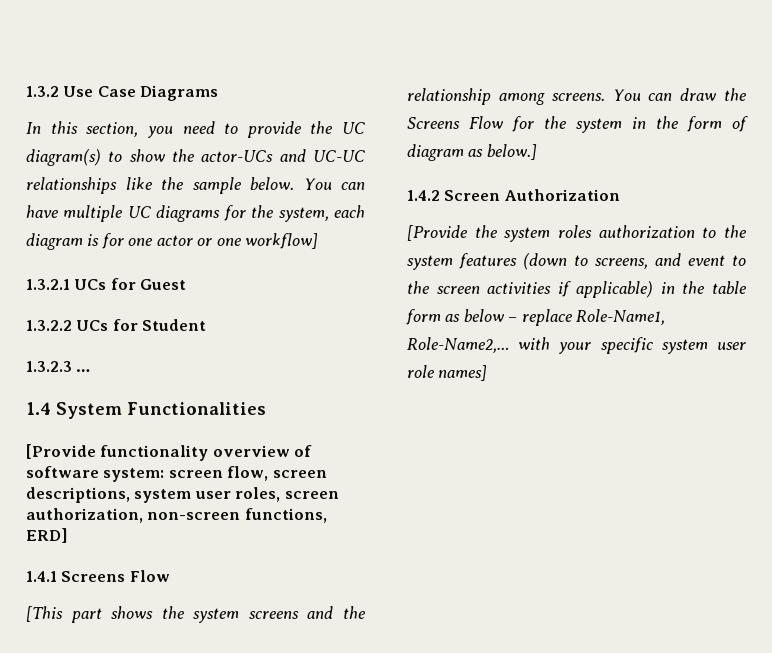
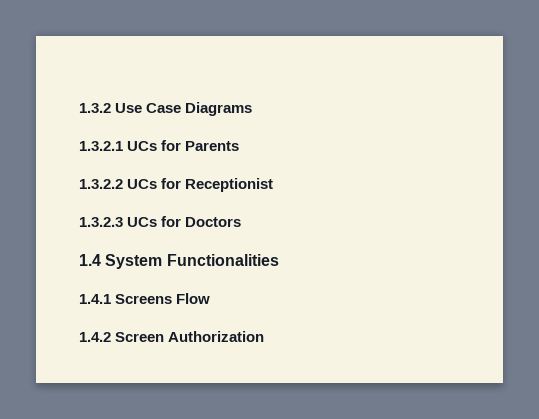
- In this section, you need to provide the UC diagram(s) to show the actor-UCs and UC-UC relationships like the sample below. You can have multiple UC diagrams for the system, each diagram is for one actor or one workflow]
- 1.3.2.1 UCs for Guest
+ 1.3.2.1 UCs for Parents
- 1.3.2.2 UCs for Student
+ 1.3.2.2 UCs for Receptionist
- 1.3.2.3 …
+ 1.3.2.3 UCs for Doctors
- [Provide functionality overview of software system: screen flow, screen descriptions, system user roles, screen authorization, non-screen functions, ERD]
  1.4.1 Screens Flow
- [This part shows the system screens and the relationship among screens. You can draw the Screens Flow for the system in the form of diagram as below.]
  1.4.2 Screen Authorization
- [Provide the system roles authorization to the system features (down to screens, and event to the screen activities if applicable) in the table form as below – replace Role-Name1, Role-Name2,… with your specific system user role names]

